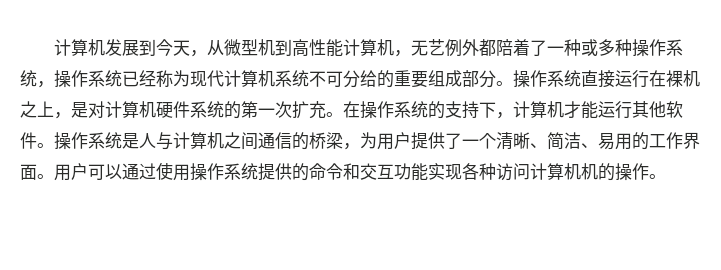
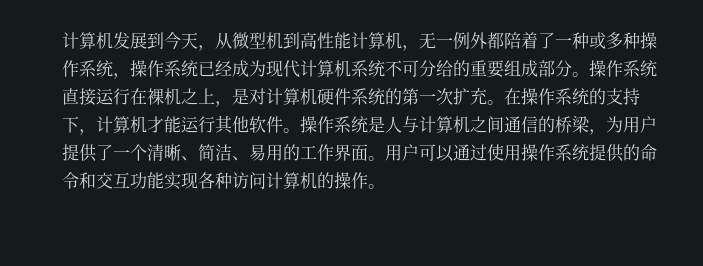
- 计算机发展到今天，从微型机到高性能计算机，无艺例外都陪着了一种或多种操作系统，操作系统已经称为现代计算机系统不可分给的重要组成部分。
+ 计算机发展到今天，从微型机到高性能计算机，无一例外都陪着了一种或多种操作系统，操作系统已经成为现代计算机系统不可分给的重要组成部分。
- 用户可以通过使用操作系统提供的命令和交互功能实现各种访问计算机机的操作。
+ 用户可以通过使用操作系统提供的命令和交互功能实现各种访问计算机的操作。

